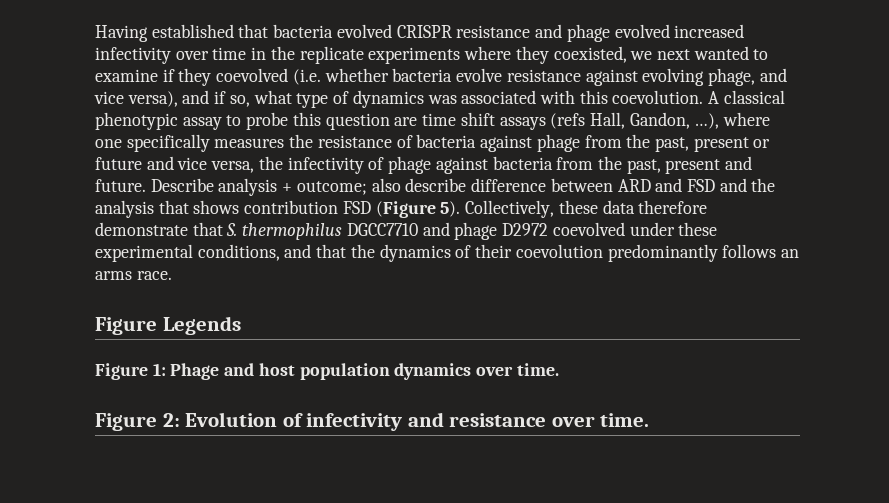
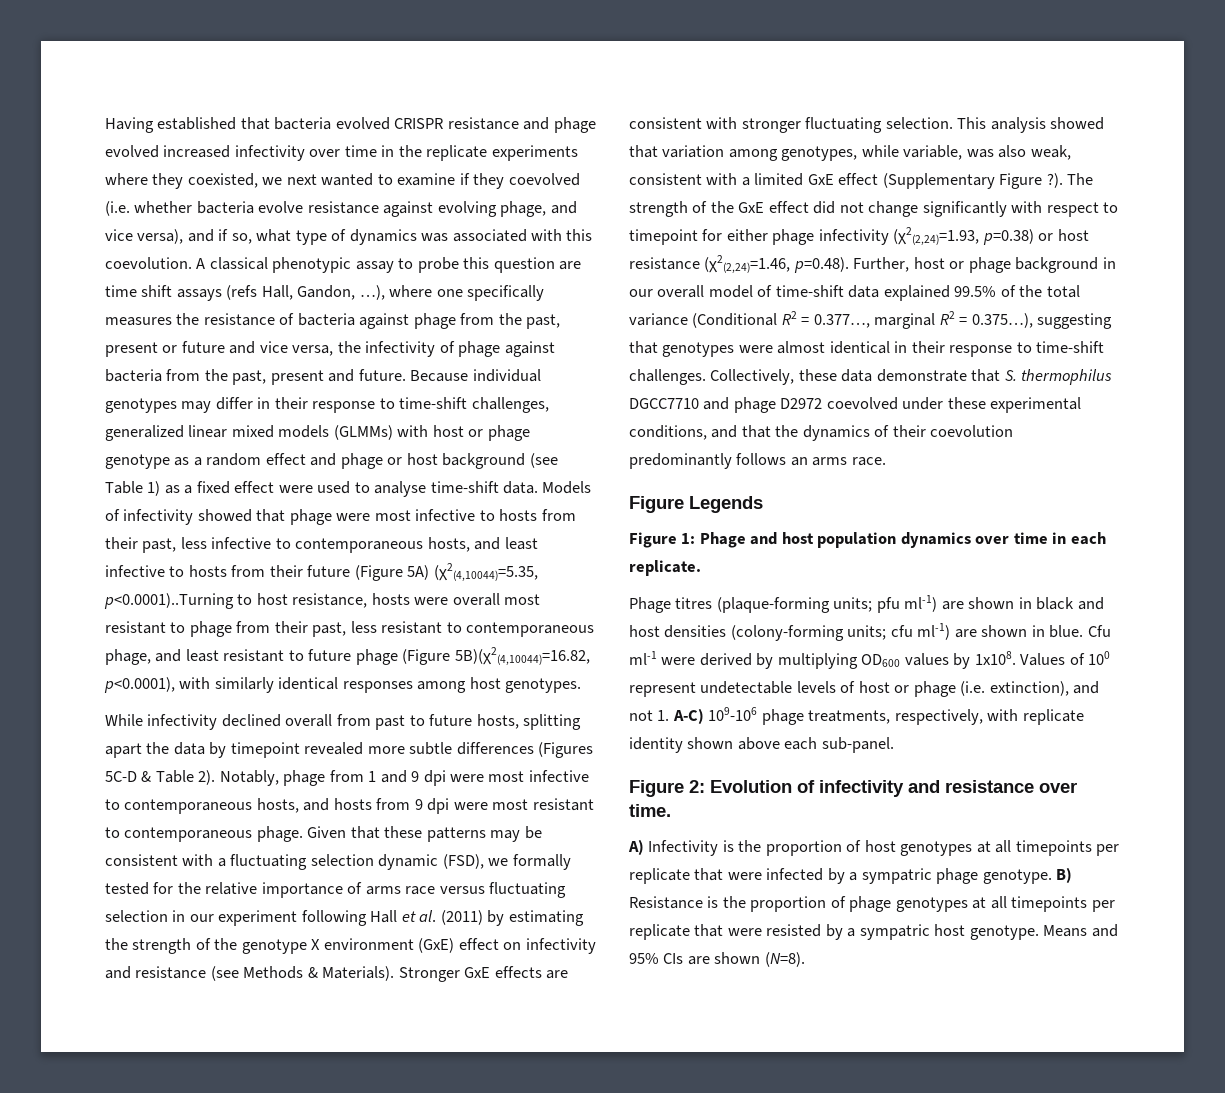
- Describe analysis + outcome; also describe difference between ARD and FSD and the analysis that shows contribution FSD (Figure 5).
+ Because individual genotypes may differ in their response to time-shift challenges, generalized linear mixed models (GLMMs) with host or phage genotype as a random effect and phage or host background (see Table 1) as a fixed effect were used to analyse time-shift data. Models of infectivity showed that phage were most infective to hosts from their past, less infective to contemporaneous hosts, and least infective to hosts from their future (Figure 5A) (χ2(4,10044)=5.35, p<0.0001)..Turning to host resistance, hosts were overall most resistant to phage from their past, less resistant to contemporaneous phage, and least resistant to future phage (Figure 5B)(χ2(4,10044)=16.82, p<0.0001), with similarly identical responses among host genotypes.
+ While infectivity declined overall from past to future hosts, splitting apart the data by timepoint revealed more subtle differences (Figures 5C-D & Table 2). Notably, phage from 1 and 9 dpi were most infective to contemporaneous hosts, and hosts from 9 dpi were most resistant to contemporaneous phage. Given that these patterns may be consistent with a fluctuating selection dynamic (FSD), we formally tested for the relative importance of arms race versus fluctuating selection in our experiment following Hall et al. (2011) by estimating the strength of the genotype X environment (GxE) effect on infectivity and resistance (see Methods & Materials). Stronger GxE effects are consistent with stronger fluctuating selection. This analysis showed that variation among genotypes, while variable, was also weak, consistent with a limited GxE effect (Supplementary Figure ?). The strength of the GxE effect did not change significantly with respect to timepoint for either phage infectivity (χ2(2,24)=1.93, p=0.38) or host resistance (χ2(2,24)=1.46, p=0.48). Further, host or phage background in our overall model of time-shift data explained 99.5% of the total variance (Conditional R2 = 0.377…, marginal R2 = 0.375…), suggesting that genotypes were almost identical in their response to time-shift challenges.
- Collectively, these data therefore demonstrate that S. thermophilus DGCC7710 and phage D2972 coevolved under these experimental conditions, and that the dynamics of their coevolution predominantly follows an arms race.
+ Collectively, these data demonstrate that S. thermophilus DGCC7710 and phage D2972 coevolved under these experimental conditions, and that the dynamics of their coevolution predominantly follows an arms race.
- Figure 1: Phage and host population dynamics over time.
+ Figure 1: Phage and host population dynamics over time in each replicate.
+ Phage titres (plaque-forming units; pfu ml-1) are shown in black and host densities (colony-forming units; cfu ml-1) are shown in blue. Cfu ml-1 were derived by multiplying OD600 values by 1x108. Values of 100 represent undetectable levels of host or phage (i.e. extinction), and not 1. A-C) 109-106 phage treatments, respectively, with replicate identity shown above each sub-panel.
+ A) Infectivity is the proportion of host genotypes at all timepoints per replicate that were infected by a sympatric phage genotype. B) Resistance is the proportion of phage genotypes at all timepoints per replicate that were resisted by a sympatric host genotype. Means and 95% CIs are shown (N=8).

